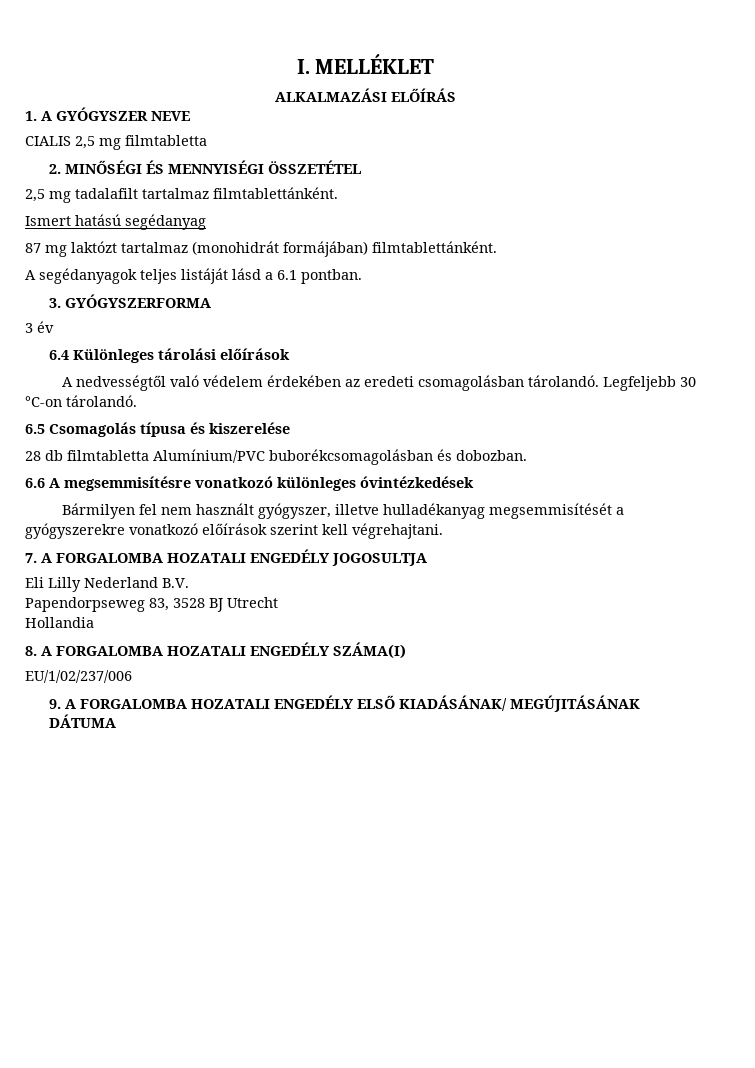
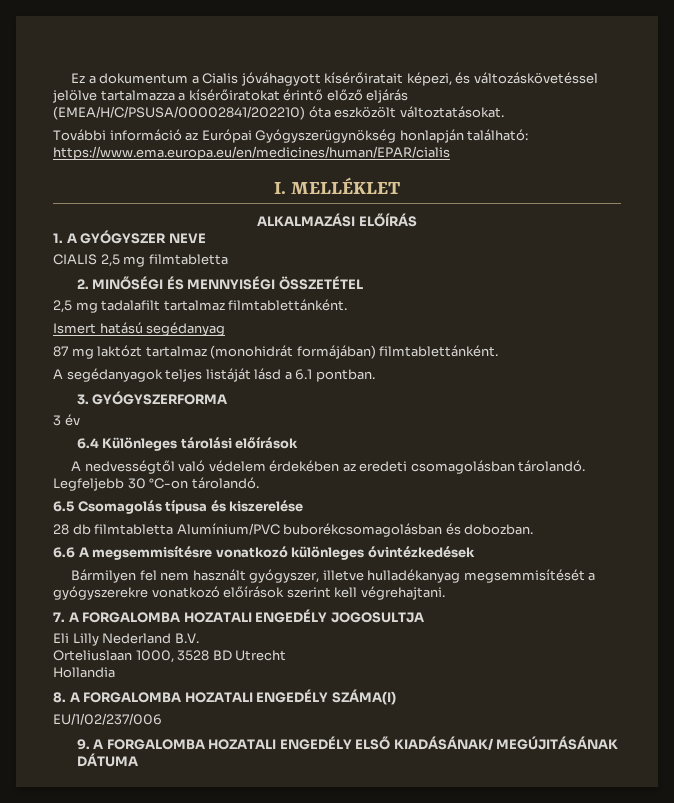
+ Ez a dokumentum a Cialis jóváhagyott kísérőiratait képezi, és változáskövetéssel jelölve tartalmazza a kísérőiratokat érintő előző eljárás (EMEA/H/C/PSUSA/00002841/202210) óta eszközölt változtatásokat.
+ További információ az Európai Gyógyszerügynökség honlapján található: https://www.ema.europa.eu/en/medicines/human/EPAR/cialis
- Papendorpseweg 83, 3528 BJ Utrecht
+ Orteliuslaan 1000, 3528 BD Utrecht

